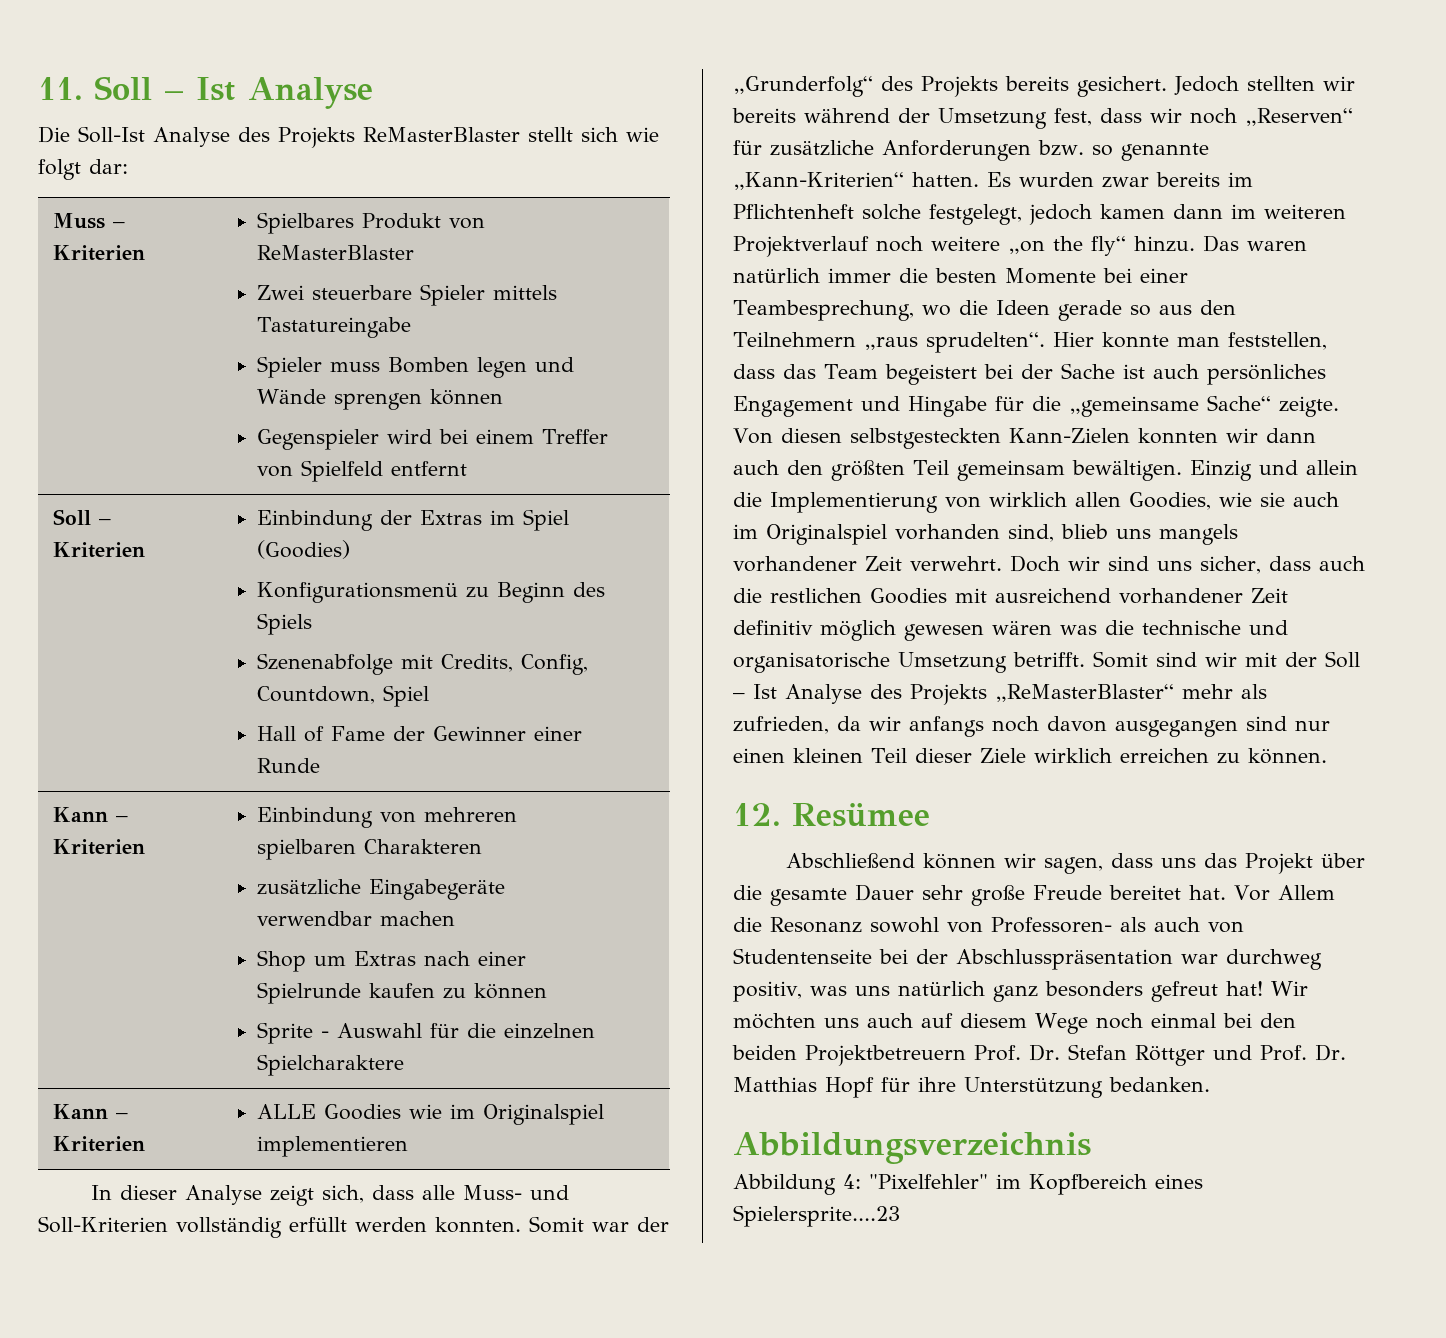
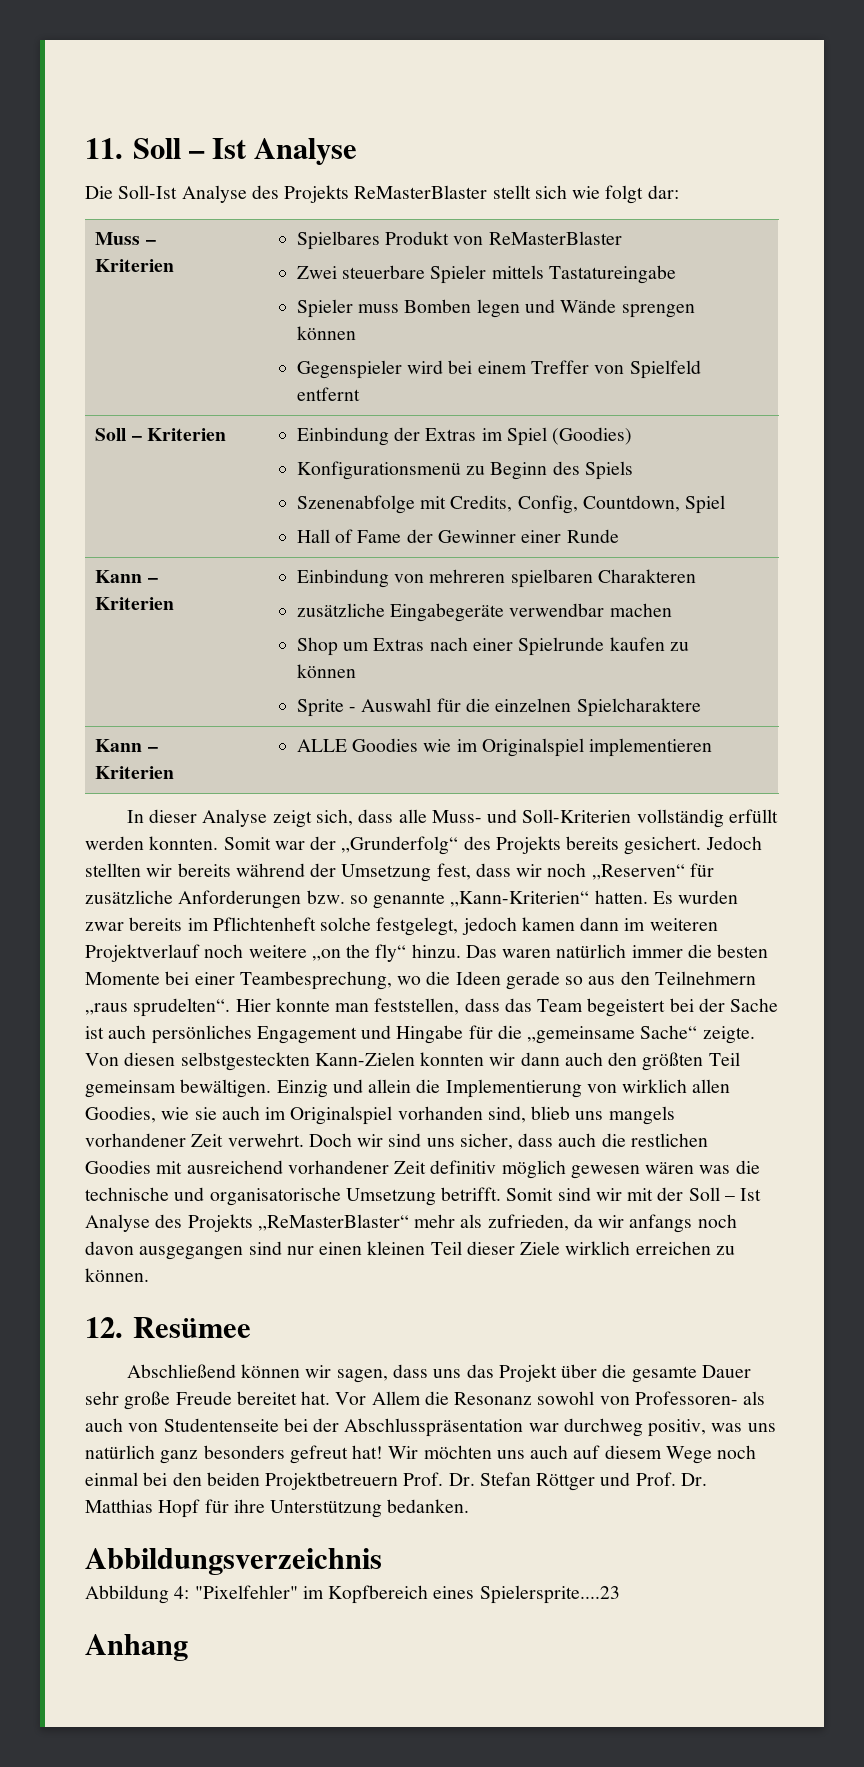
+ Anhang

